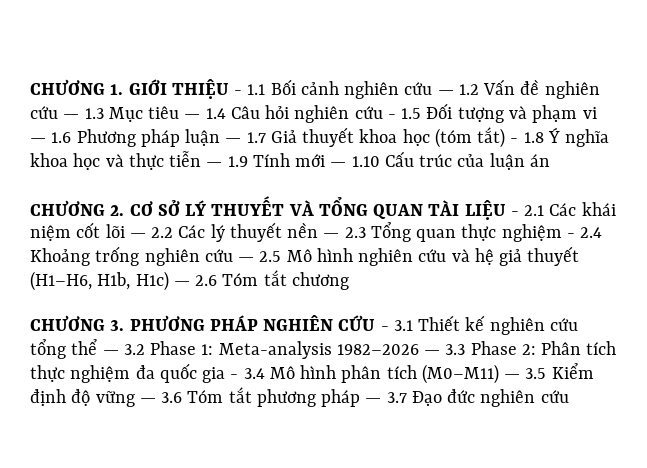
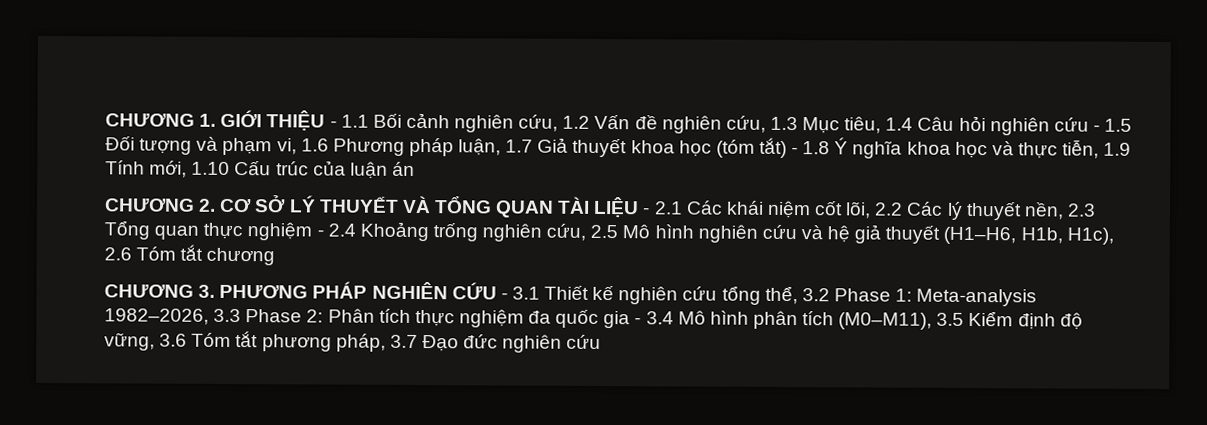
- CHƯƠNG 1. GIỚI THIỆU - 1.1 Bối cảnh nghiên cứu — 1.2 Vấn đề nghiên cứu — 1.3 Mục tiêu — 1.4 Câu hỏi nghiên cứu - 1.5 Đối tượng và phạm vi — 1.6 Phương pháp luận — 1.7 Giả thuyết khoa học (tóm tắt) - 1.8 Ý nghĩa khoa học và thực tiễn — 1.9 Tính mới — 1.10 Cấu trúc của luận án
+ CHƯƠNG 1. GIỚI THIỆU - 1.1 Bối cảnh nghiên cứu, 1.2 Vấn đề nghiên cứu, 1.3 Mục tiêu, 1.4 Câu hỏi nghiên cứu - 1.5 Đối tượng và phạm vi, 1.6 Phương pháp luận, 1.7 Giả thuyết khoa học (tóm tắt) - 1.8 Ý nghĩa khoa học và thực tiễn, 1.9 Tính mới, 1.10 Cấu trúc của luận án
- CHƯƠNG 2. CƠ SỞ LÝ THUYẾT VÀ TỔNG QUAN TÀI LIỆU - 2.1 Các khái niệm cốt lõi — 2.2 Các lý thuyết nền — 2.3 Tổng quan thực nghiệm - 2.4 Khoảng trống nghiên cứu — 2.5 Mô hình nghiên cứu và hệ giả thuyết (H1–H6, H1b, H1c) — 2.6 Tóm tắt chương
+ CHƯƠNG 2. CƠ SỞ LÝ THUYẾT VÀ TỔNG QUAN TÀI LIỆU - 2.1 Các khái niệm cốt lõi, 2.2 Các lý thuyết nền, 2.3 Tổng quan thực nghiệm - 2.4 Khoảng trống nghiên cứu, 2.5 Mô hình nghiên cứu và hệ giả thuyết (H1–H6, H1b, H1c), 2.6 Tóm tắt chương
- CHƯƠNG 3. PHƯƠNG PHÁP NGHIÊN CỨU - 3.1 Thiết kế nghiên cứu tổng thể — 3.2 Phase 1: Meta-analysis 1982–2026 — 3.3 Phase 2: Phân tích thực nghiệm đa quốc gia - 3.4 Mô hình phân tích (M0–M11) — 3.5 Kiểm định độ vững — 3.6 Tóm tắt phương pháp — 3.7 Đạo đức nghiên cứu
+ CHƯƠNG 3. PHƯƠNG PHÁP NGHIÊN CỨU - 3.1 Thiết kế nghiên cứu tổng thể, 3.2 Phase 1: Meta-analysis 1982–2026, 3.3 Phase 2: Phân tích thực nghiệm đa quốc gia - 3.4 Mô hình phân tích (M0–M11), 3.5 Kiểm định độ vững, 3.6 Tóm tắt phương pháp, 3.7 Đạo đức nghiên cứu

